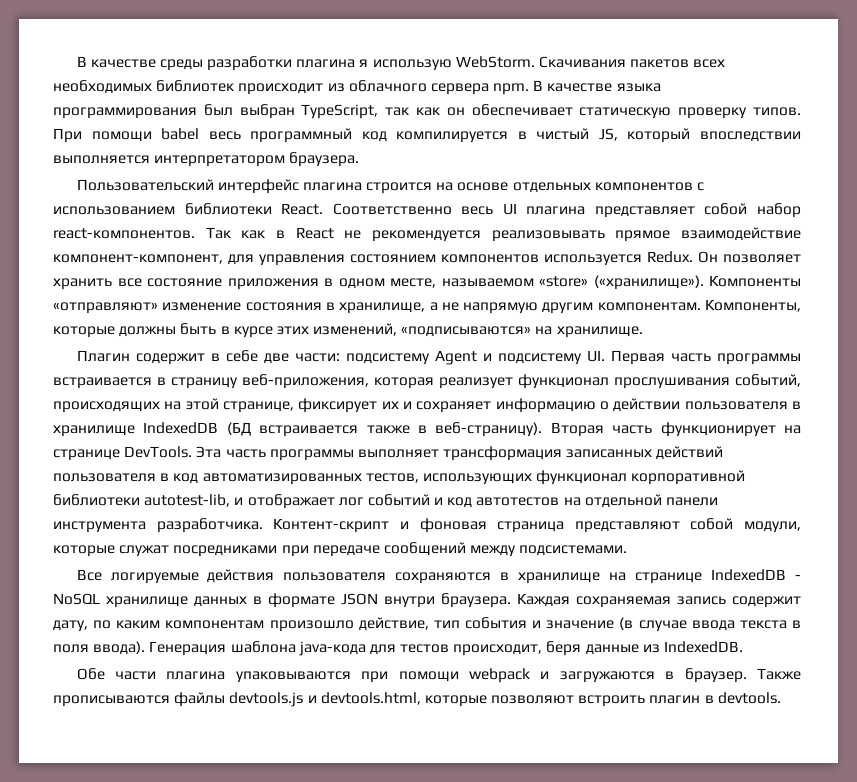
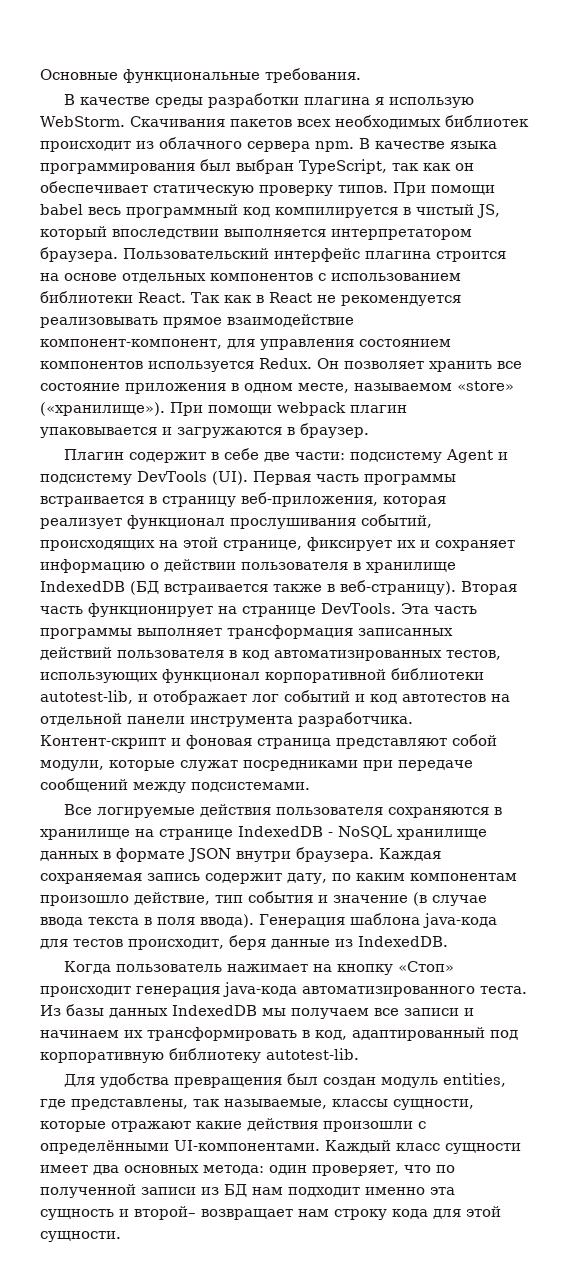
+ Основные функциональные требования.
- При помощи babel весь программный код компилируется в чистый JS, который впоследствии выполняется интерпретатором браузера.
- Пользовательский интерфейс плагина строится на основе отдельных компонентов с использованием библиотеки React.
+ При помощи babel весь программный код компилируется в чистый JS, который впоследствии выполняется интерпретатором браузера. Пользовательский интерфейс плагина строится на основе отдельных компонентов с использованием библиотеки React.
- Соответственно весь UI плагина представляет собой набор react-компонентов.
- Компоненты «отправляют» изменение состояния в хранилище, а не напрямую другим компонентам. Компоненты, которые должны быть в курсе этих изменений, «подписываются» на хранилище.
+ При помощи webpack плагин упаковывается и загружаются в браузер.
- Плагин содержит в себе две части: подсистему Agent и подсистему UI. Первая часть программы встраивается в страницу веб-приложения, которая реализует функционал прослушивания событий, происходящих на этой странице, фиксирует их и сохраняет информацию о действии пользователя в хранилище IndexedDB (БД встраивается также в веб-страницу).
+ Плагин содержит в себе две части: подсистему Agent и подсистему DevTools (UI). Первая часть программы встраивается в страницу веб-приложения, которая реализует функционал прослушивания событий, происходящих на этой странице, фиксирует их и сохраняет информацию о действии пользователя в хранилище IndexedDB (БД встраивается также в веб-страницу).
- Обе части плагина упаковываются при помощи webpack и загружаются в браузер. Также прописываются файлы devtools.js и devtools.html, которые позволяют встроить плагин в devtools.
+ Когда пользователь нажимает на кнопку «Стоп» происходит генерация java-кода автоматизированного теста. Из базы данных IndexedDB мы получаем все записи и начинаем их трансформировать в код, адаптированный под корпоративную библиотеку autotest-lib.
+ Для удобства превращения был создан модуль entities, где представлены, так называемые, классы сущности, которые отражают какие действия произошли с определёнными UI-компонентами. Каждый класс сущности имеет два основных метода: один проверяет, что по полученной записи из БД нам подходит именно эта сущность и второй– возвращает нам строку кода для этой сущности.

